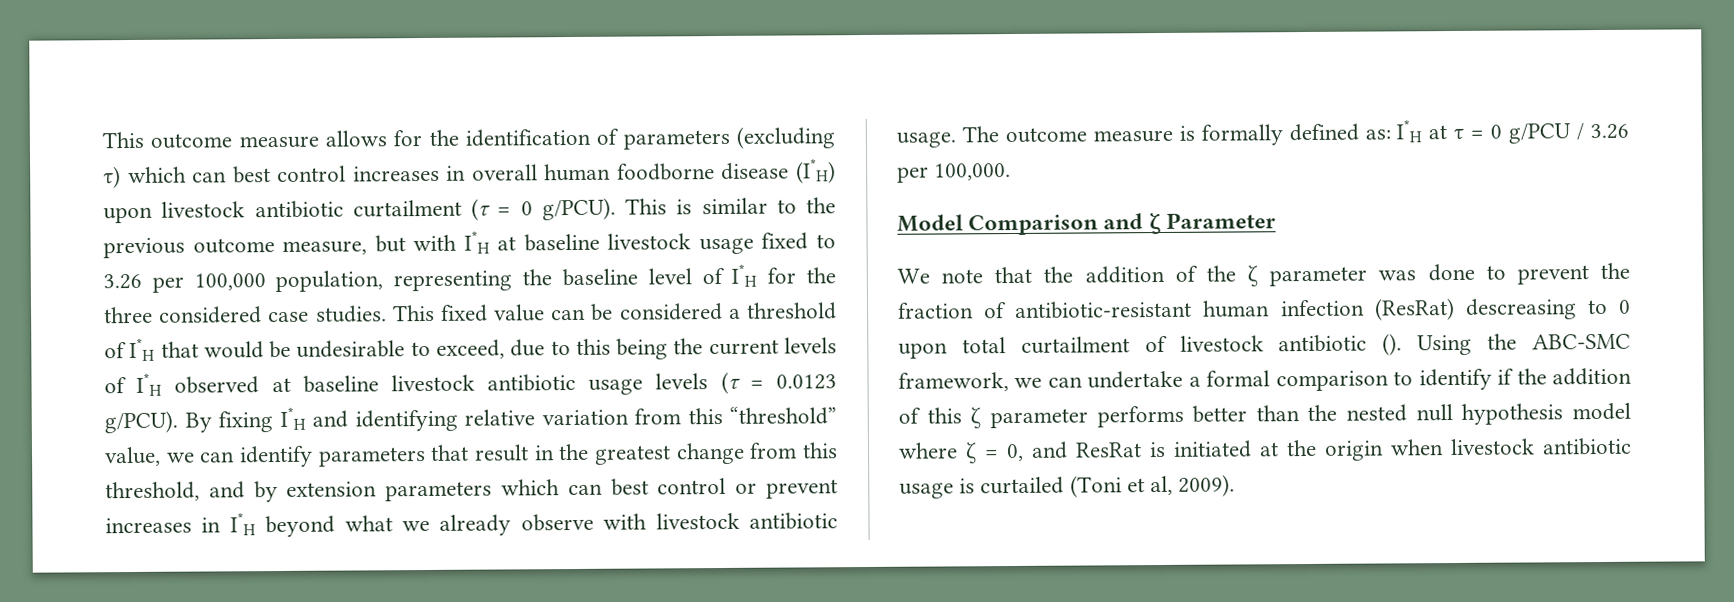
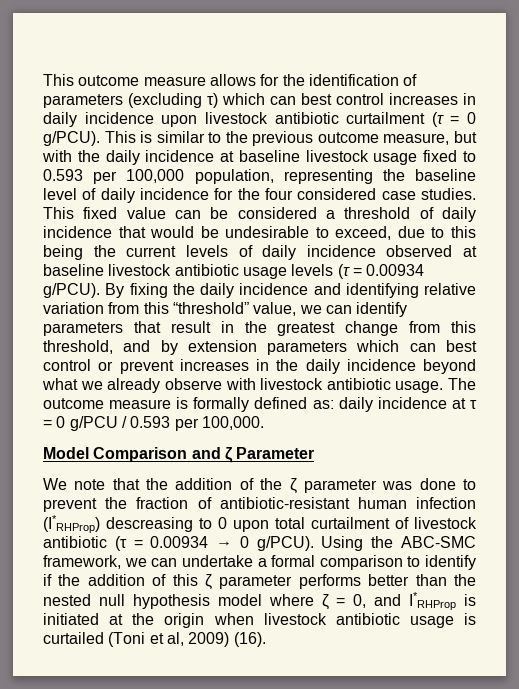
- This outcome measure allows for the identification of parameters (excluding τ) which can best control increases in overall human foodborne disease (I*H) upon livestock antibiotic curtailment (τ = 0 g/PCU).
+ This outcome measure allows for the identification of parameters (excluding τ) which can best control increases in daily incidence upon livestock antibiotic curtailment (τ = 0 g/PCU).
- This is similar to the previous outcome measure, but with I*H at baseline livestock usage fixed to 3.26 per 100,000 population, representing the baseline level of I*H for the three considered case studies.
+ This is similar to the previous outcome measure, but with the daily incidence at baseline livestock usage fixed to 0.593 per 100,000 population, representing the baseline level of daily incidence for the four considered case studies.
- This fixed value can be considered a threshold of I*H that would be undesirable to exceed, due to this being the current levels of I*H observed at baseline livestock antibiotic usage levels (τ = 0.0123 g/PCU).
+ This fixed value can be considered a threshold of daily incidence that would be undesirable to exceed, due to this being the current levels of daily incidence observed at baseline livestock antibiotic usage levels (τ = 0.00934 g/PCU).
- By fixing I*H and identifying relative variation from this “threshold” value, we can identify parameters that result in the greatest change from this threshold, and by extension parameters which can best control or prevent increases in I*H beyond what we already observe with livestock antibiotic usage.
+ By fixing the daily incidence and identifying relative variation from this “threshold” value, we can identify parameters that result in the greatest change from this threshold, and by extension parameters which can best control or prevent increases in the daily incidence beyond what we already observe with livestock antibiotic usage.
- The outcome measure is formally defined as: I*H at τ = 0 g/PCU / 3.26 per 100,000.
+ The outcome measure is formally defined as: daily incidence at τ = 0 g/PCU / 0.593 per 100,000.
- We note that the addition of the ζ parameter was done to prevent the fraction of antibiotic-resistant human infection (ResRat) descreasing to 0 upon total curtailment of livestock antibiotic ().
+ We note that the addition of the ζ parameter was done to prevent the fraction of antibiotic-resistant human infection (I*RHProp) descreasing to 0 upon total curtailment of livestock antibiotic (τ = 0.00934 → 0 g/PCU).
- Using the ABC-SMC framework, we can undertake a formal comparison to identify if the addition of this ζ parameter performs better than the nested null hypothesis model where ζ = 0, and ResRat is initiated at the origin when livestock antibiotic usage is curtailed (Toni et al, 2009).
+ Using the ABC-SMC framework, we can undertake a formal comparison to identify if the addition of this ζ parameter performs better than the nested null hypothesis model where ζ = 0, and I*RHProp is initiated at the origin when livestock antibiotic usage is curtailed (Toni et al, 2009) (16).

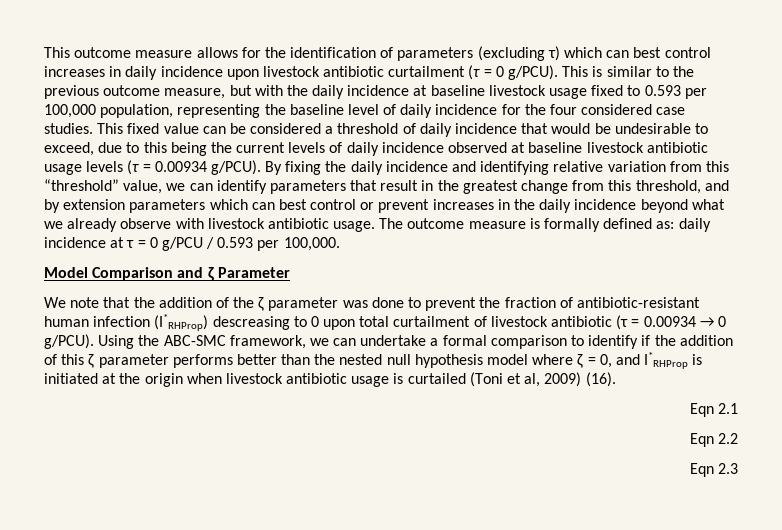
+ Eqn 2.1
+ Eqn 2.2
+ Eqn 2.3

